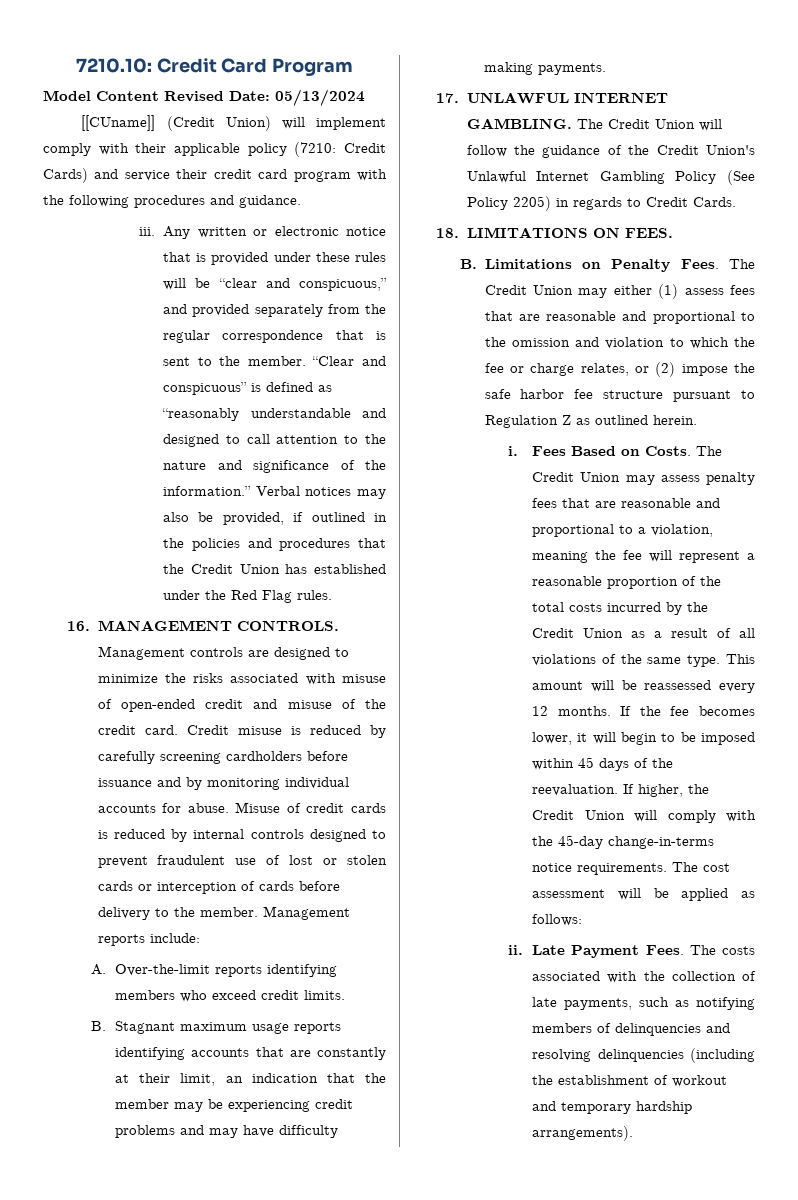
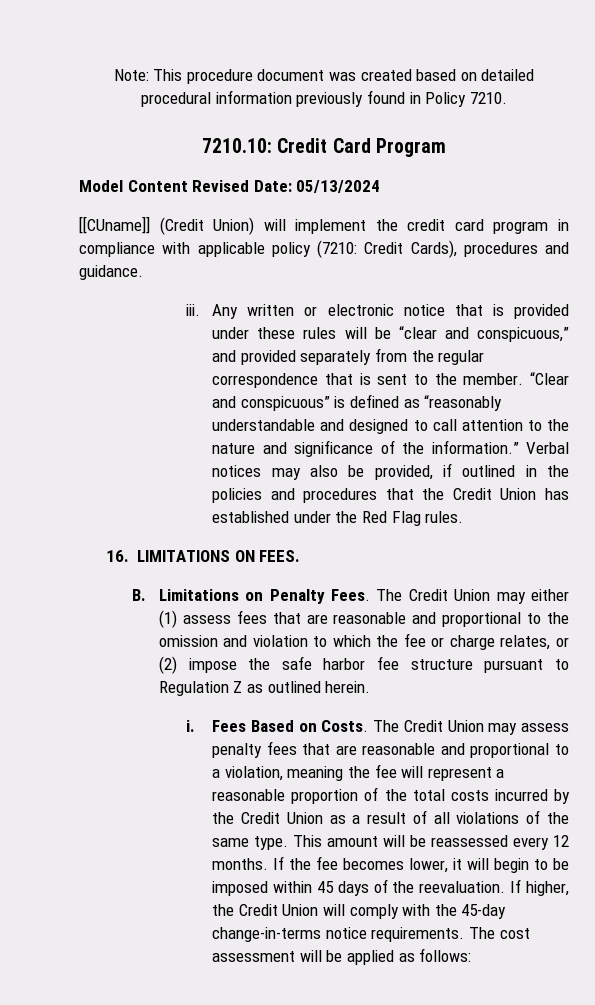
+ Note: This procedure document was created based on detailed procedural information previously found in Policy 7210.
- [[CUname]] (Credit Union) will implement comply with their applicable policy (7210: Credit Cards) and service their credit card program with the following procedures and guidance.
+ [[CUname]] (Credit Union) will implement the credit card program in compliance with applicable policy (7210: Credit Cards), procedures and guidance.
- 16. MANAGEMENT CONTROLS. Management controls are designed to minimize the risks associated with misuse of open-ended credit and misuse of the credit card. Credit misuse is reduced by carefully screening cardholders before issuance and by monitoring individual accounts for abuse. Misuse of credit cards is reduced by internal controls designed to prevent fraudulent use of lost or stolen cards or interception of cards before delivery to the member. Management reports include:
- A. Over-the-limit reports identifying members who exceed credit limits.
- B. Stagnant maximum usage reports identifying accounts that are constantly at their limit, an indication that the member may be experiencing credit problems and may have difficulty making payments.
- 17. UNLAWFUL INTERNET GAMBLING. The Credit Union will follow the guidance of the Credit Union's Unlawful Internet Gambling Policy (See Policy 2205) in regards to Credit Cards.
- 18. LIMITATIONS ON FEES.
+ 16. LIMITATIONS ON FEES.
- ii. Late Payment Fees. The costs associated with the collection of late payments, such as notifying members of delinquencies and resolving delinquencies (including the establishment of workout and temporary hardship arrangements).

